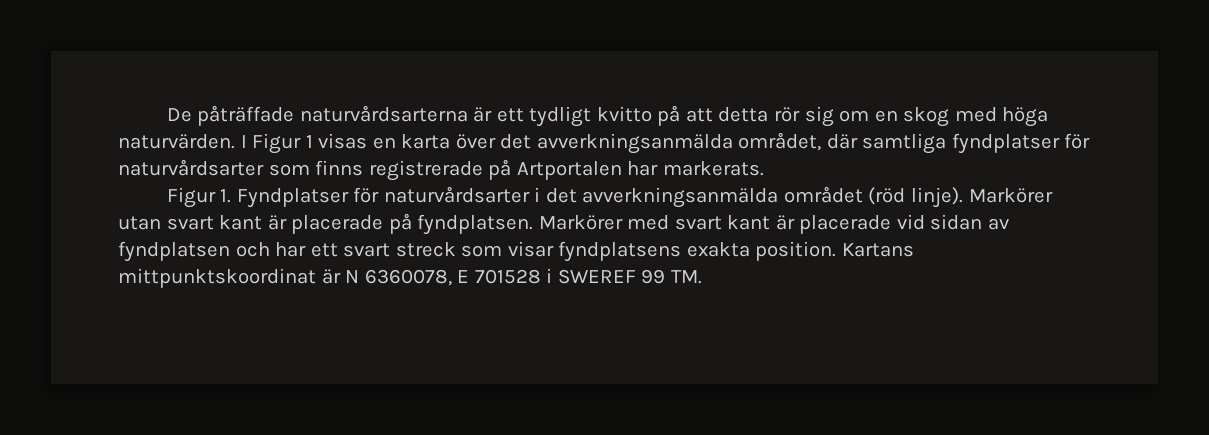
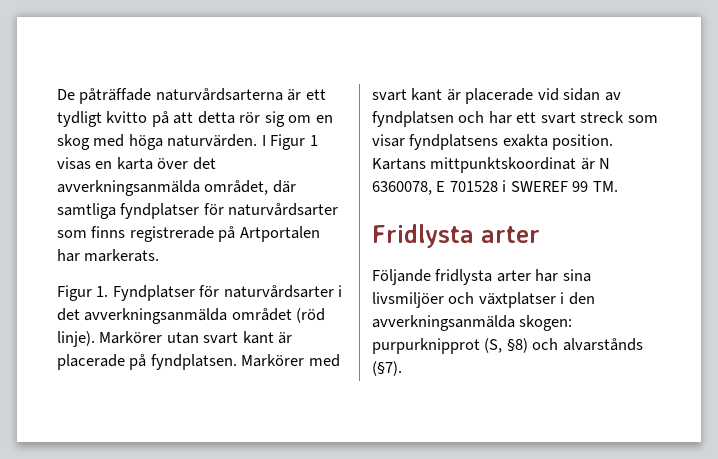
+ Fridlysta arter
+ Följande fridlysta arter har sina livsmiljöer och växtplatser i den avverkningsanmälda skogen: purpurknipprot (S, §8) och alvarstånds (§7).

